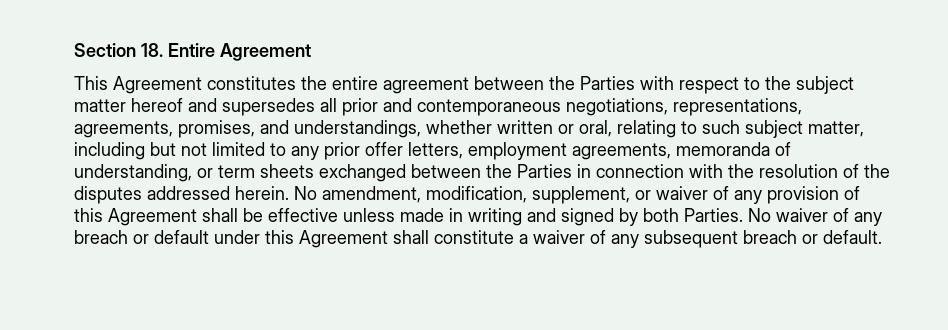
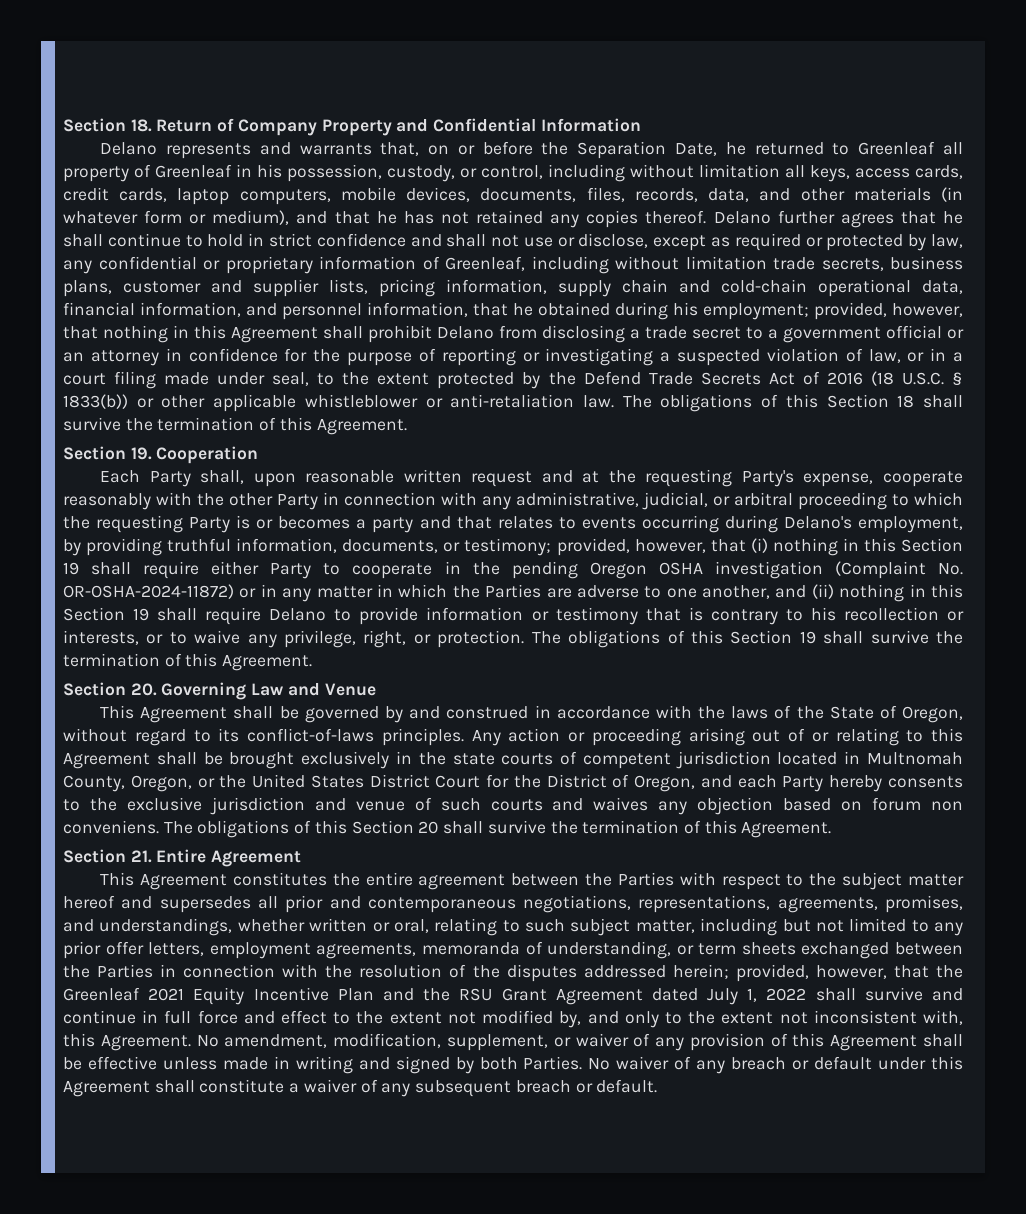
- Section 18. Entire Agreement
+ Section 18. Return of Company Property and Confidential Information
+ Delano represents and warrants that, on or before the Separation Date, he returned to Greenleaf all property of Greenleaf in his possession, custody, or control, including without limitation all keys, access cards, credit cards, laptop computers, mobile devices, documents, files, records, data, and other materials (in whatever form or medium), and that he has not retained any copies thereof. Delano further agrees that he shall continue to hold in strict confidence and shall not use or disclose, except as required or protected by law, any confidential or proprietary information of Greenleaf, including without limitation trade secrets, business plans, customer and supplier lists, pricing information, supply chain and cold-chain operational data, financial information, and personnel information, that he obtained during his employment; provided, however, that nothing in this Agreement shall prohibit Delano from disclosing a trade secret to a government official or an attorney in confidence for the purpose of reporting or investigating a suspected violation of law, or in a court filing made under seal, to the extent protected by the Defend Trade Secrets Act of 2016 (18 U.S.C. § 1833(b)) or other applicable whistleblower or anti-retaliation law. The obligations of this Section 18 shall survive the termination of this Agreement.
+ Section 19. Cooperation
+ Each Party shall, upon reasonable written request and at the requesting Party's expense, cooperate reasonably with the other Party in connection with any administrative, judicial, or arbitral proceeding to which the requesting Party is or becomes a party and that relates to events occurring during Delano's employment, by providing truthful information, documents, or testimony; provided, however, that (i) nothing in this Section 19 shall require either Party to cooperate in the pending Oregon OSHA investigation (Complaint No. OR-OSHA-2024-11872) or in any matter in which the Parties are adverse to one another, and (ii) nothing in this Section 19 shall require Delano to provide information or testimony that is contrary to his recollection or interests, or to waive any privilege, right, or protection. The obligations of this Section 19 shall survive the termination of this Agreement.
+ Section 20. Governing Law and Venue
+ This Agreement shall be governed by and construed in accordance with the laws of the State of Oregon, without regard to its conflict-of-laws principles. Any action or proceeding arising out of or relating to this Agreement shall be brought exclusively in the state courts of competent jurisdiction located in Multnomah County, Oregon, or the United States District Court for the District of Oregon, and each Party hereby consents to the exclusive jurisdiction and venue of such courts and waives any objection based on forum non conveniens. The obligations of this Section 20 shall survive the termination of this Agreement.
+ Section 21. Entire Agreement
- This Agreement constitutes the entire agreement between the Parties with respect to the subject matter hereof and supersedes all prior and contemporaneous negotiations, representations, agreements, promises, and understandings, whether written or oral, relating to such subject matter, including but not limited to any prior offer letters, employment agreements, memoranda of understanding, or term sheets exchanged between the Parties in connection with the resolution of the disputes addressed herein.
+ This Agreement constitutes the entire agreement between the Parties with respect to the subject matter hereof and supersedes all prior and contemporaneous negotiations, representations, agreements, promises, and understandings, whether written or oral, relating to such subject matter, including but not limited to any prior offer letters, employment agreements, memoranda of understanding, or term sheets exchanged between the Parties in connection with the resolution of the disputes addressed herein; provided, however, that the Greenleaf 2021 Equity Incentive Plan and the RSU Grant Agreement dated July 1, 2022 shall survive and continue in full force and effect to the extent not modified by, and only to the extent not inconsistent with, this Agreement.

